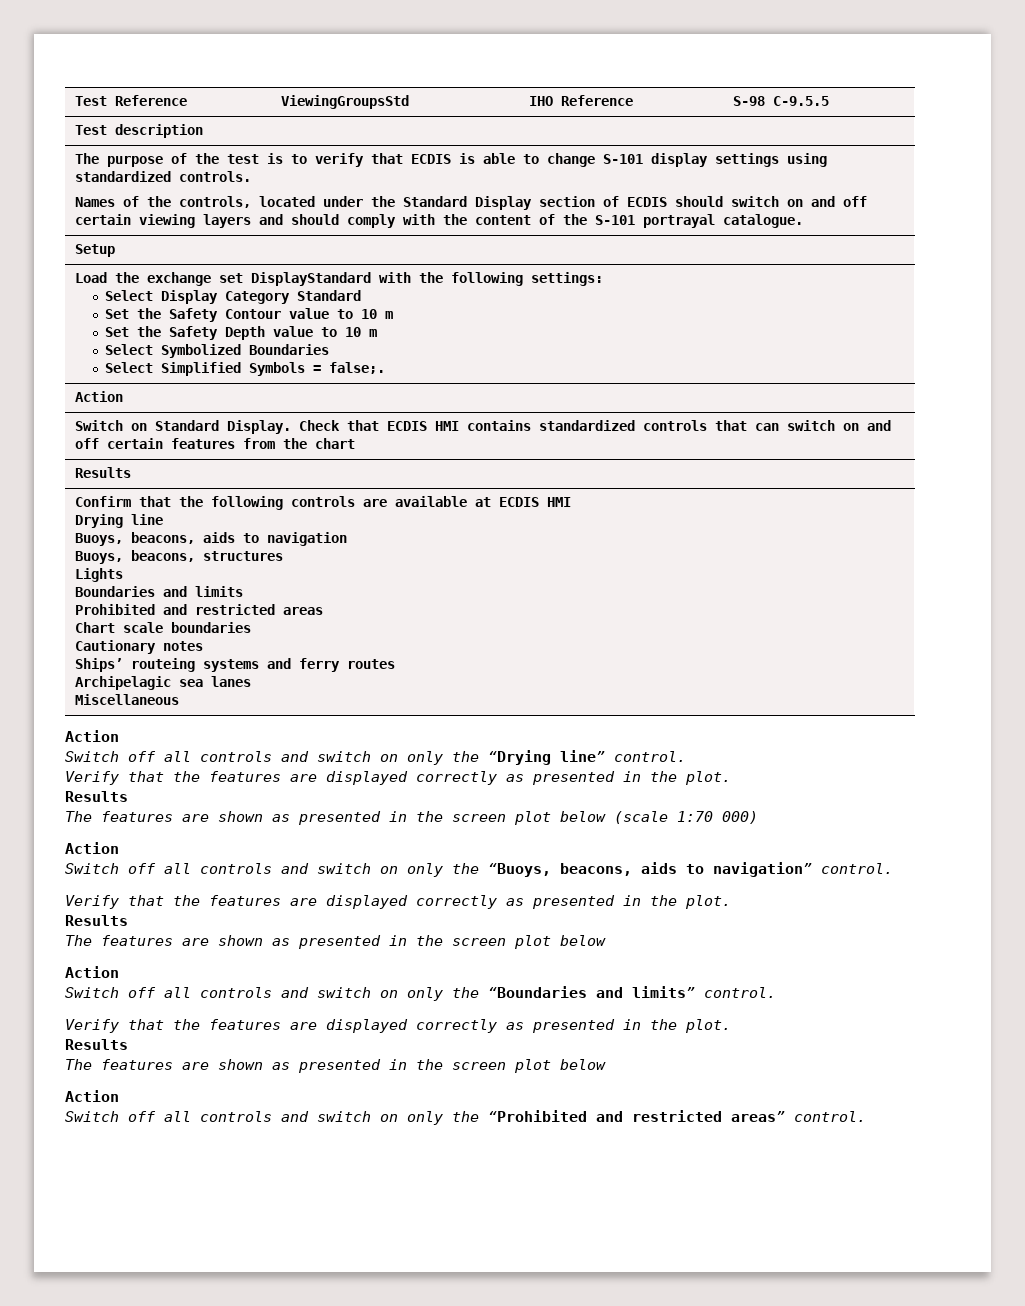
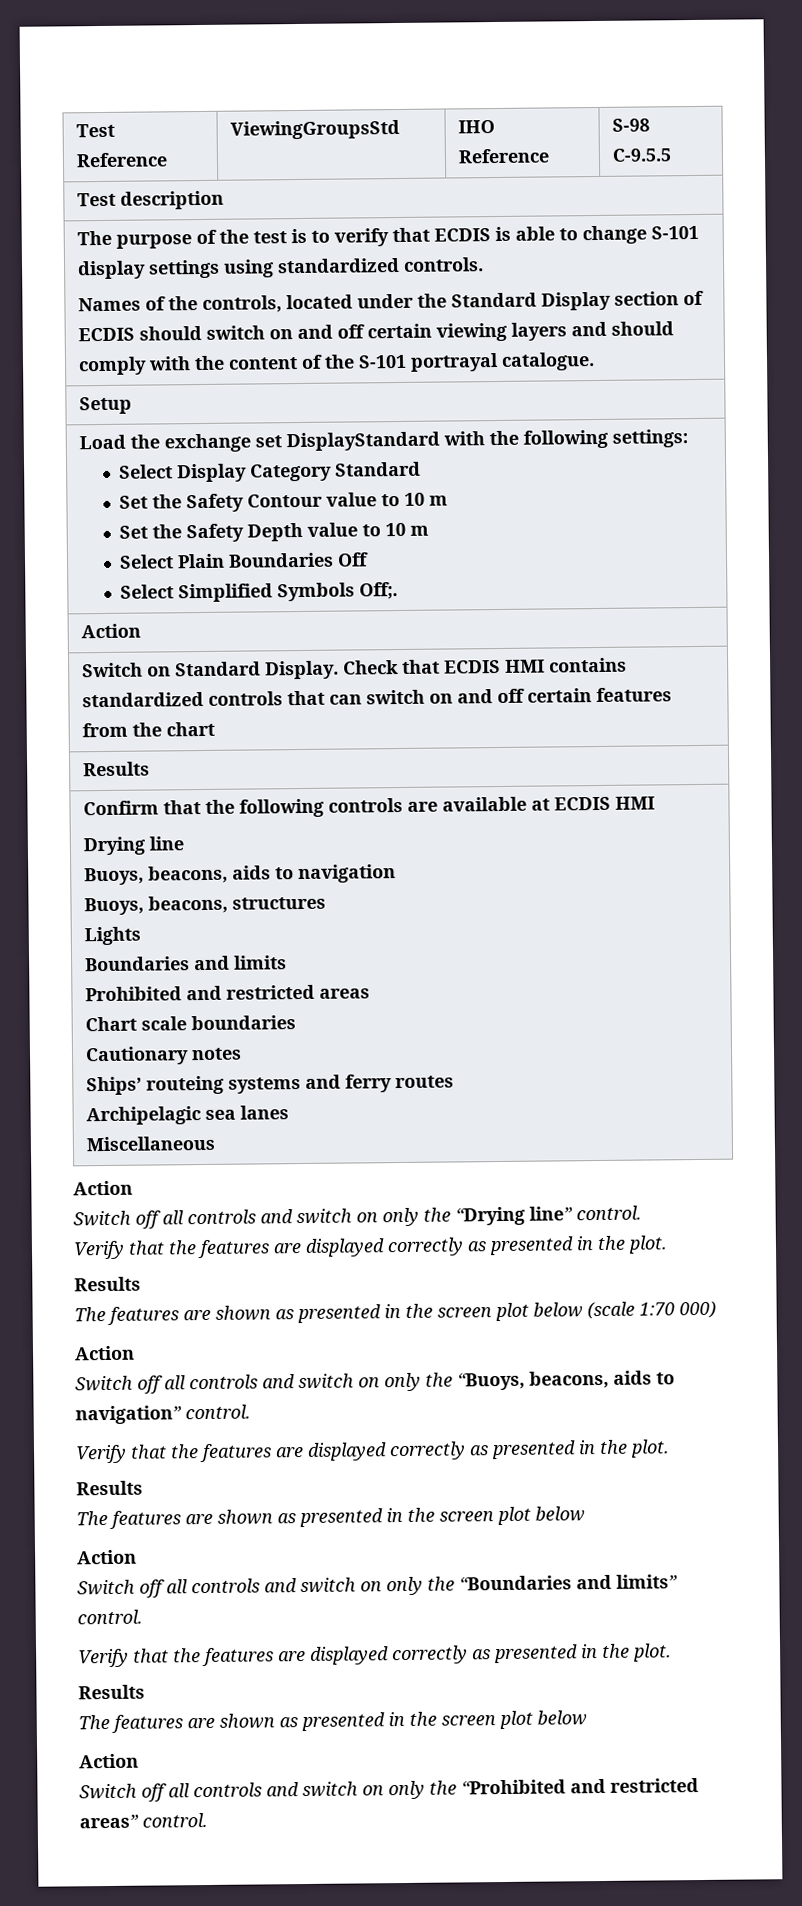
  Load the exchange set DisplayStandard with the following settings:
  Select Display Category Standard
  Set the Safety Contour value to 10 m
  Set the Safety Depth value to 10 m
- Select Symbolized Boundaries
- Select Simplified Symbols = false;.
+ Select Plain Boundaries Off
+ Select Simplified Symbols Off;.

